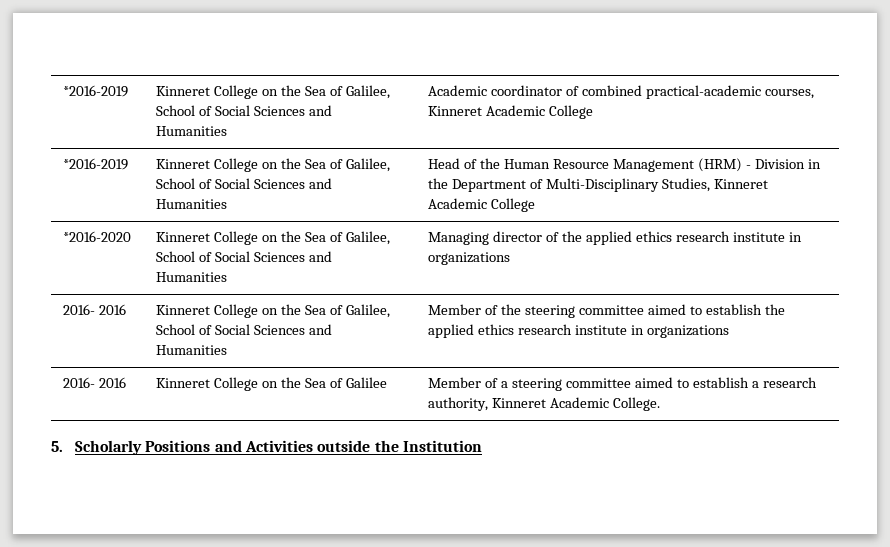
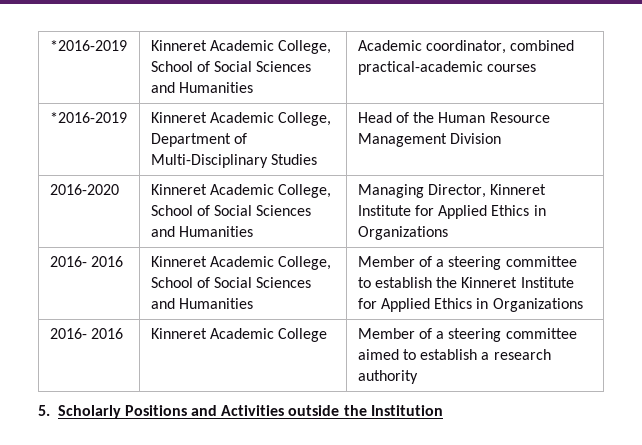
- *2016-2019 | Kinneret College on the Sea of Galilee, School of Social Sciences and Humanities | Academic coordinator of combined practical-academic courses, Kinneret Academic College
- *2016-2019 | Kinneret College on the Sea of Galilee, School of Social Sciences and Humanities | Head of the Human Resource Management (HRM) - Division in the Department of Multi-Disciplinary Studies, Kinneret Academic College
- *2016-2020 | Kinneret College on the Sea of Galilee, School of Social Sciences and Humanities | Managing director of the applied ethics research institute in organizations
- 2016- 2016 | Kinneret College on the Sea of Galilee, School of Social Sciences and Humanities | Member of the steering committee aimed to establish the applied ethics research institute in organizations
- 2016- 2016 | Kinneret College on the Sea of Galilee | Member of a steering committee aimed to establish a research authority, Kinneret Academic College.
+ *2016-2019 | Kinneret Academic College, School of Social Sciences and Humanities | Academic coordinator, combined practical-academic courses
+ *2016-2019 | Kinneret Academic College, Department of Multi-Disciplinary Studies | Head of the Human Resource Management Division
+ 2016-2020 | Kinneret Academic College, School of Social Sciences and Humanities | Managing Director, Kinneret Institute for Applied Ethics in Organizations
+ 2016- 2016 | Kinneret Academic College, School of Social Sciences and Humanities | Member of a steering committee to establish the Kinneret Institute for Applied Ethics in Organizations
+ 2016- 2016 | Kinneret Academic College | Member of a steering committee aimed to establish a research authority

